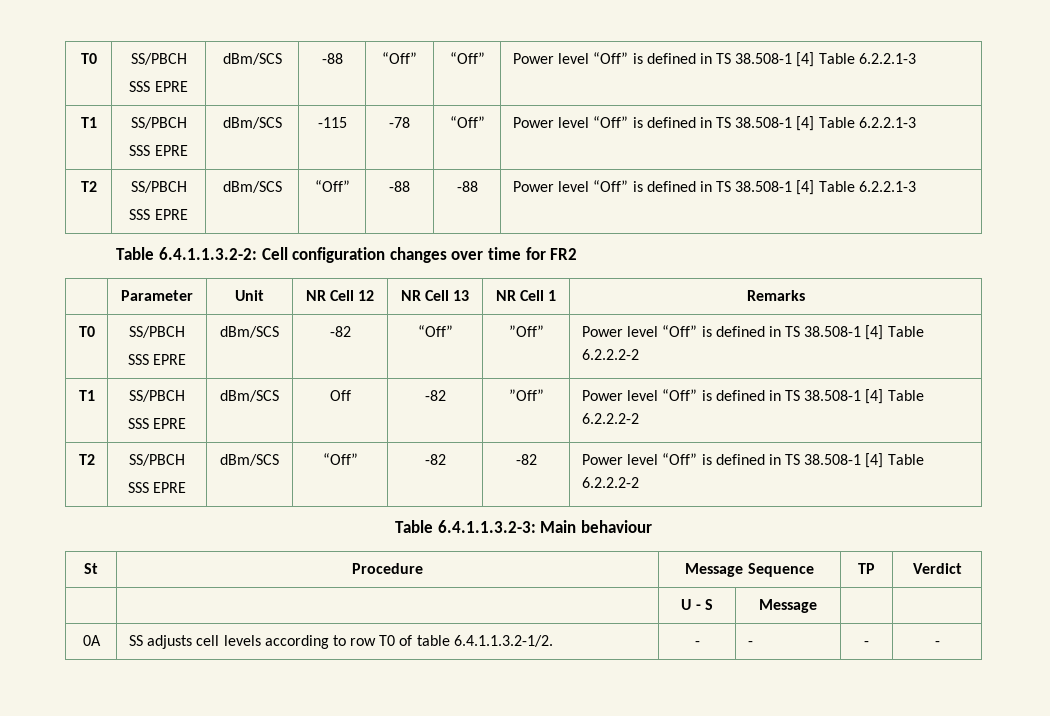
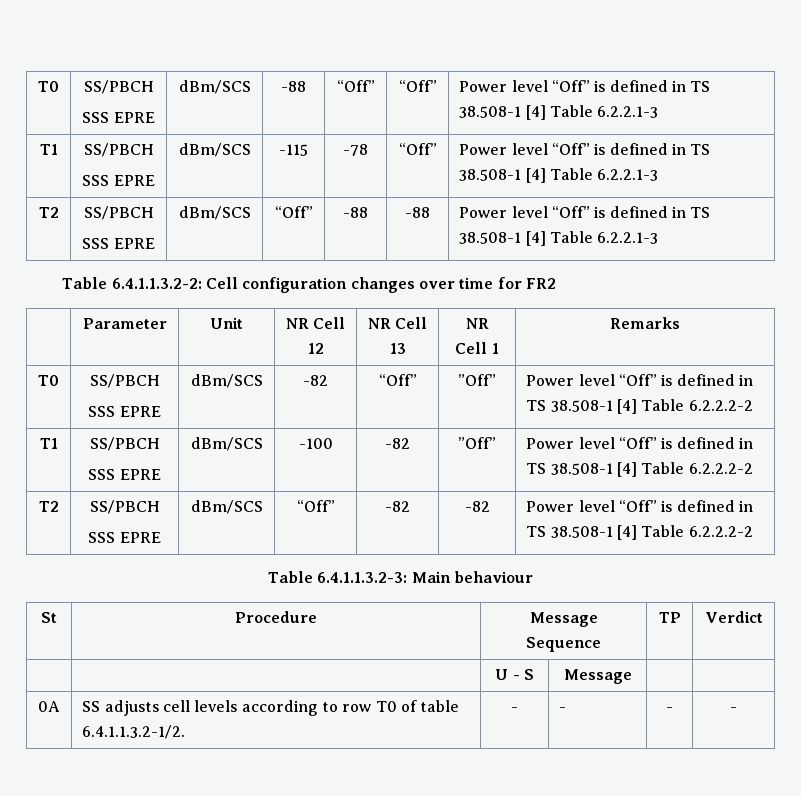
  | Parameter | Unit | NR Cell 12 | NR Cell 13 | NR Cell 1 | Remarks
  T0 | SS/PBCH
  SSS EPRE | dBm/SCS | -82 | “Off” | ”Off” | Power level “Off” is defined in TS 38.508-1 [4] Table 6.2.2.2-2
  T1 | SS/PBCH
- SSS EPRE | dBm/SCS | Off | -82 | ”Off” | Power level “Off” is defined in TS 38.508-1 [4] Table 6.2.2.2-2
+ SSS EPRE | dBm/SCS | -100 | -82 | ”Off” | Power level “Off” is defined in TS 38.508-1 [4] Table 6.2.2.2-2

